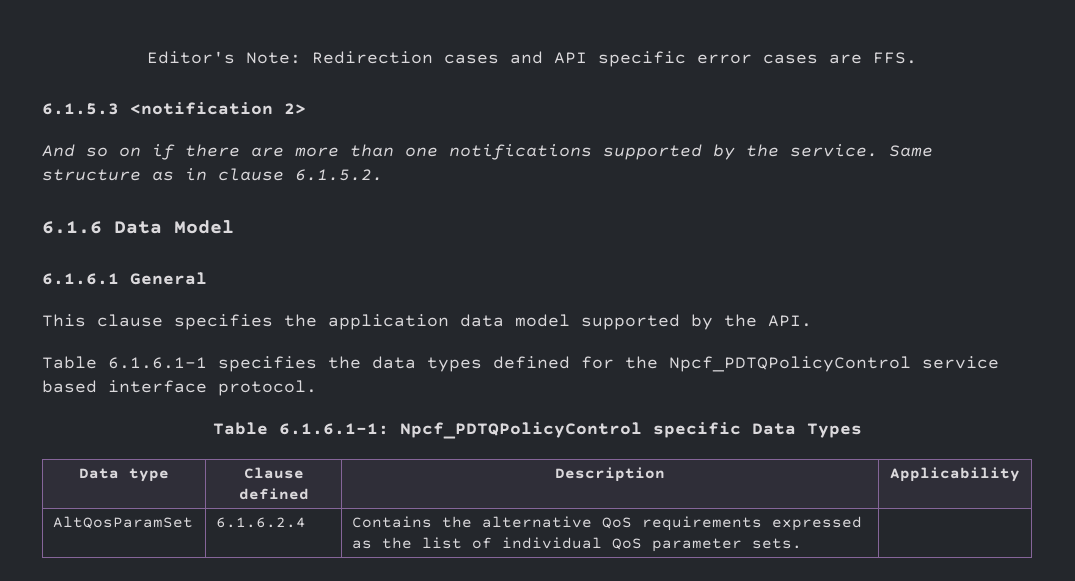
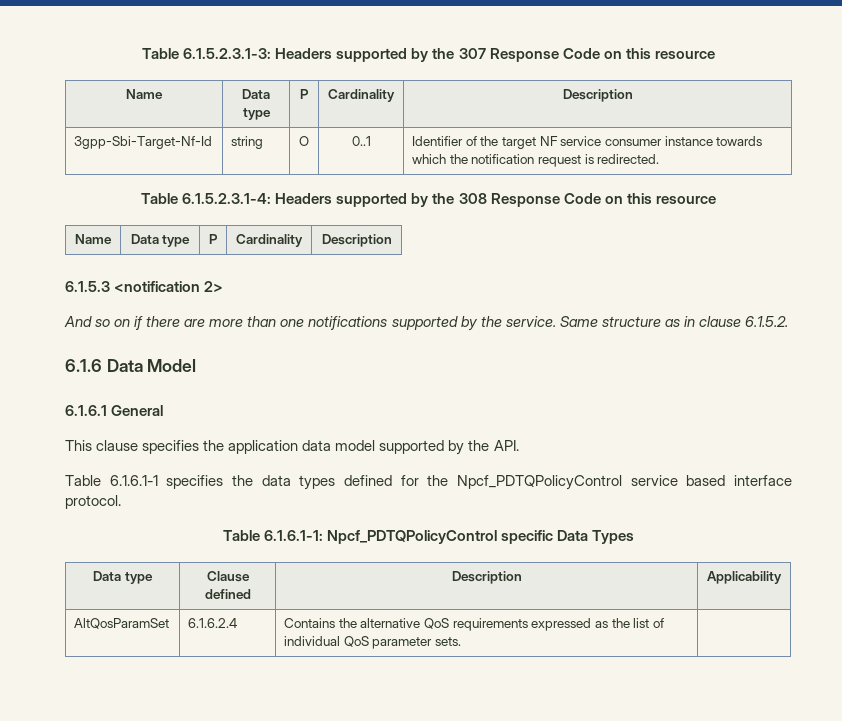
- Editor's Note: Redirection cases and API specific error cases are FFS.
+ Table 6.1.5.2.3.1-3: Headers supported by the 307 Response Code on this resource
+ Name | Data type | P | Cardinality | Description
+ 3gpp-Sbi-Target-Nf-Id | string | O | 0..1 | Identifier of the target NF service consumer instance towards which the notification request is redirected.
+ Table 6.1.5.2.3.1-4: Headers supported by the 308 Response Code on this resource
+ Name | Data type | P | Cardinality | Description

